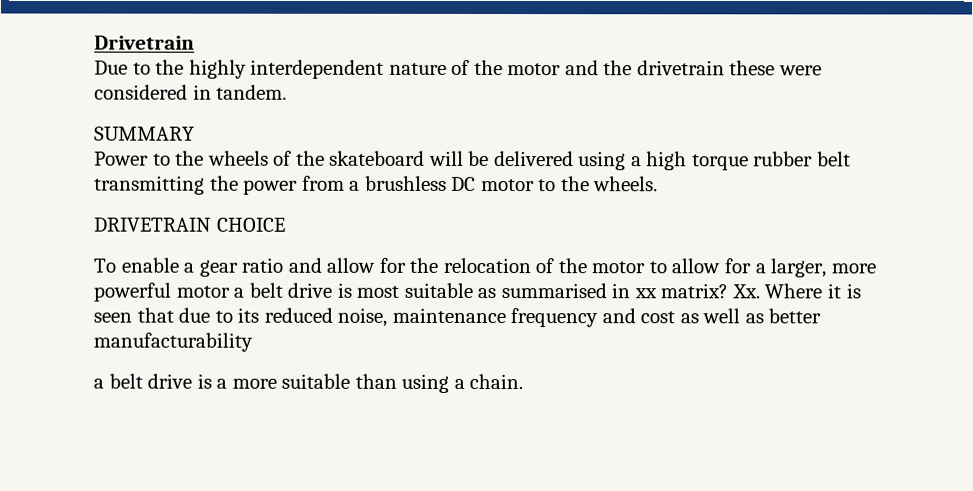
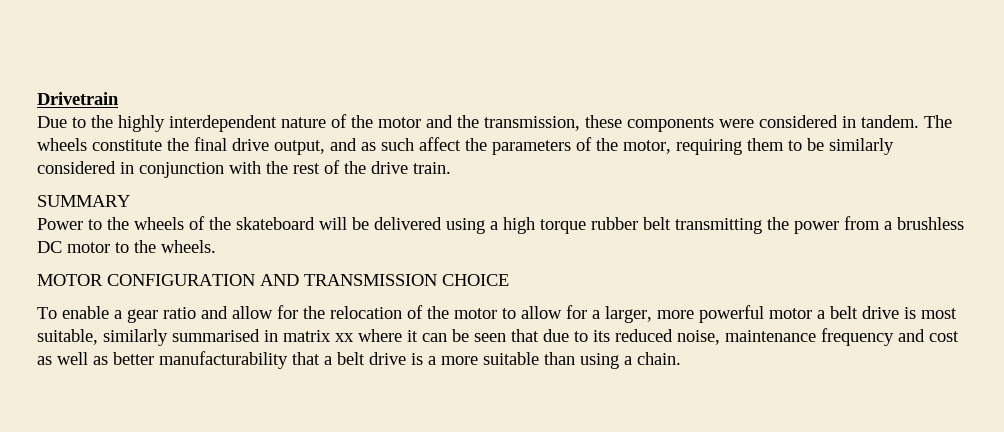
- Due to the highly interdependent nature of the motor and the drivetrain these were considered in tandem.
+ Due to the highly interdependent nature of the motor and the transmission, these components were considered in tandem. The wheels constitute the final drive output, and as such affect the parameters of the motor, requiring them to be similarly considered in conjunction with the rest of the drive train.
- DRIVETRAIN CHOICE
+ MOTOR CONFIGURATION AND TRANSMISSION CHOICE
- To enable a gear ratio and allow for the relocation of the motor to allow for a larger, more powerful motor a belt drive is most suitable as summarised in xx matrix? Xx. Where it is seen that due to its reduced noise, maintenance frequency and cost as well as better manufacturability
- a belt drive is a more suitable than using a chain.
+ To enable a gear ratio and allow for the relocation of the motor to allow for a larger, more powerful motor a belt drive is most suitable, similarly summarised in matrix xx where it can be seen that due to its reduced noise, maintenance frequency and cost as well as better manufacturability that a belt drive is a more suitable than using a chain.

